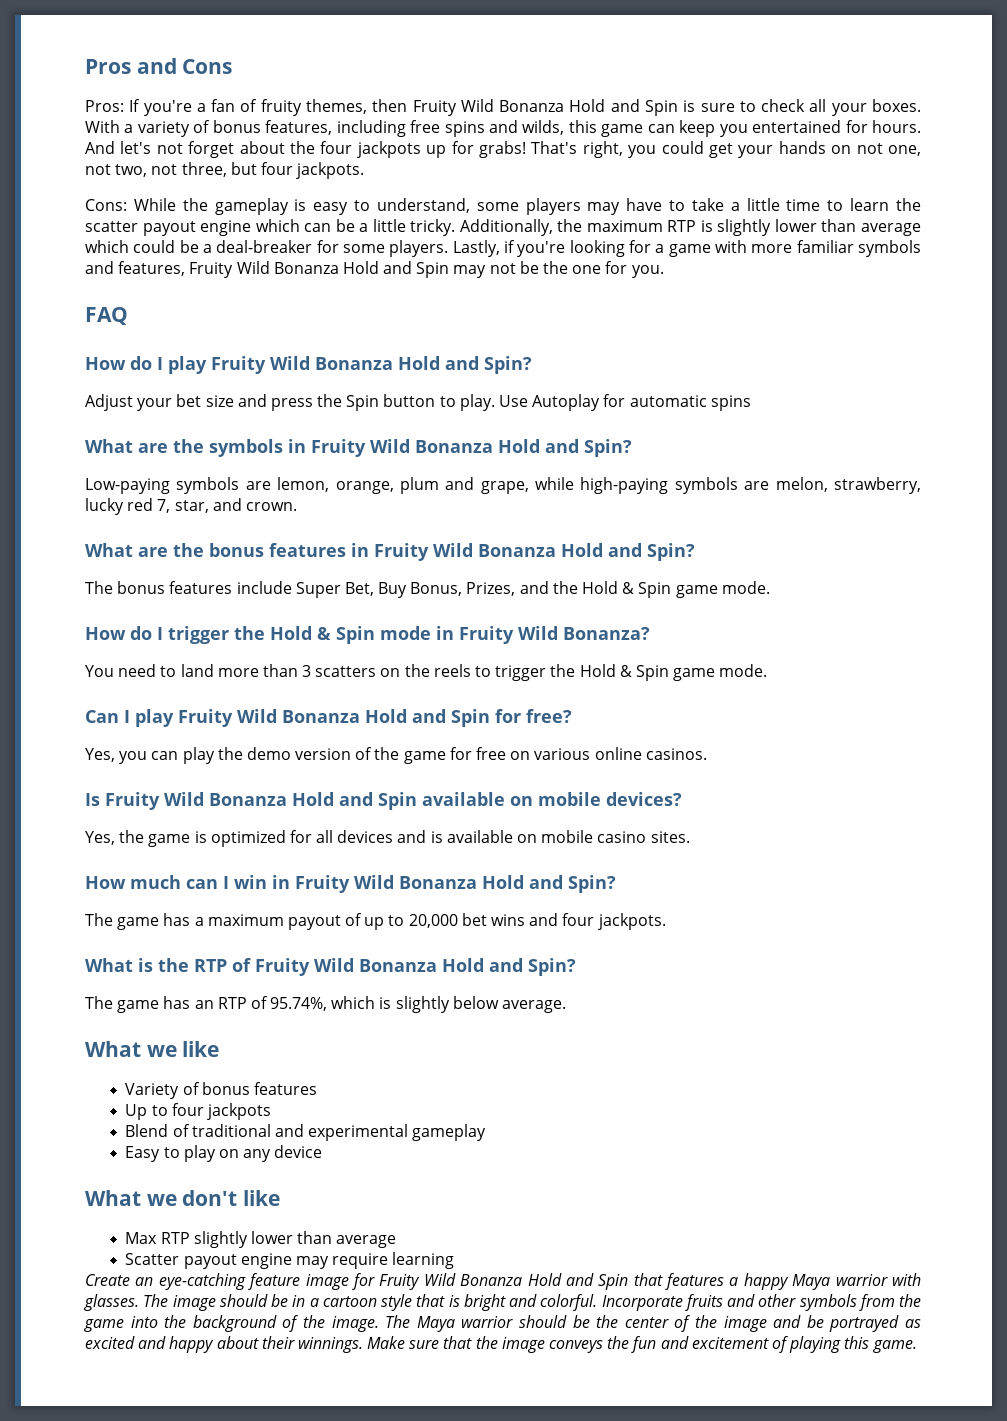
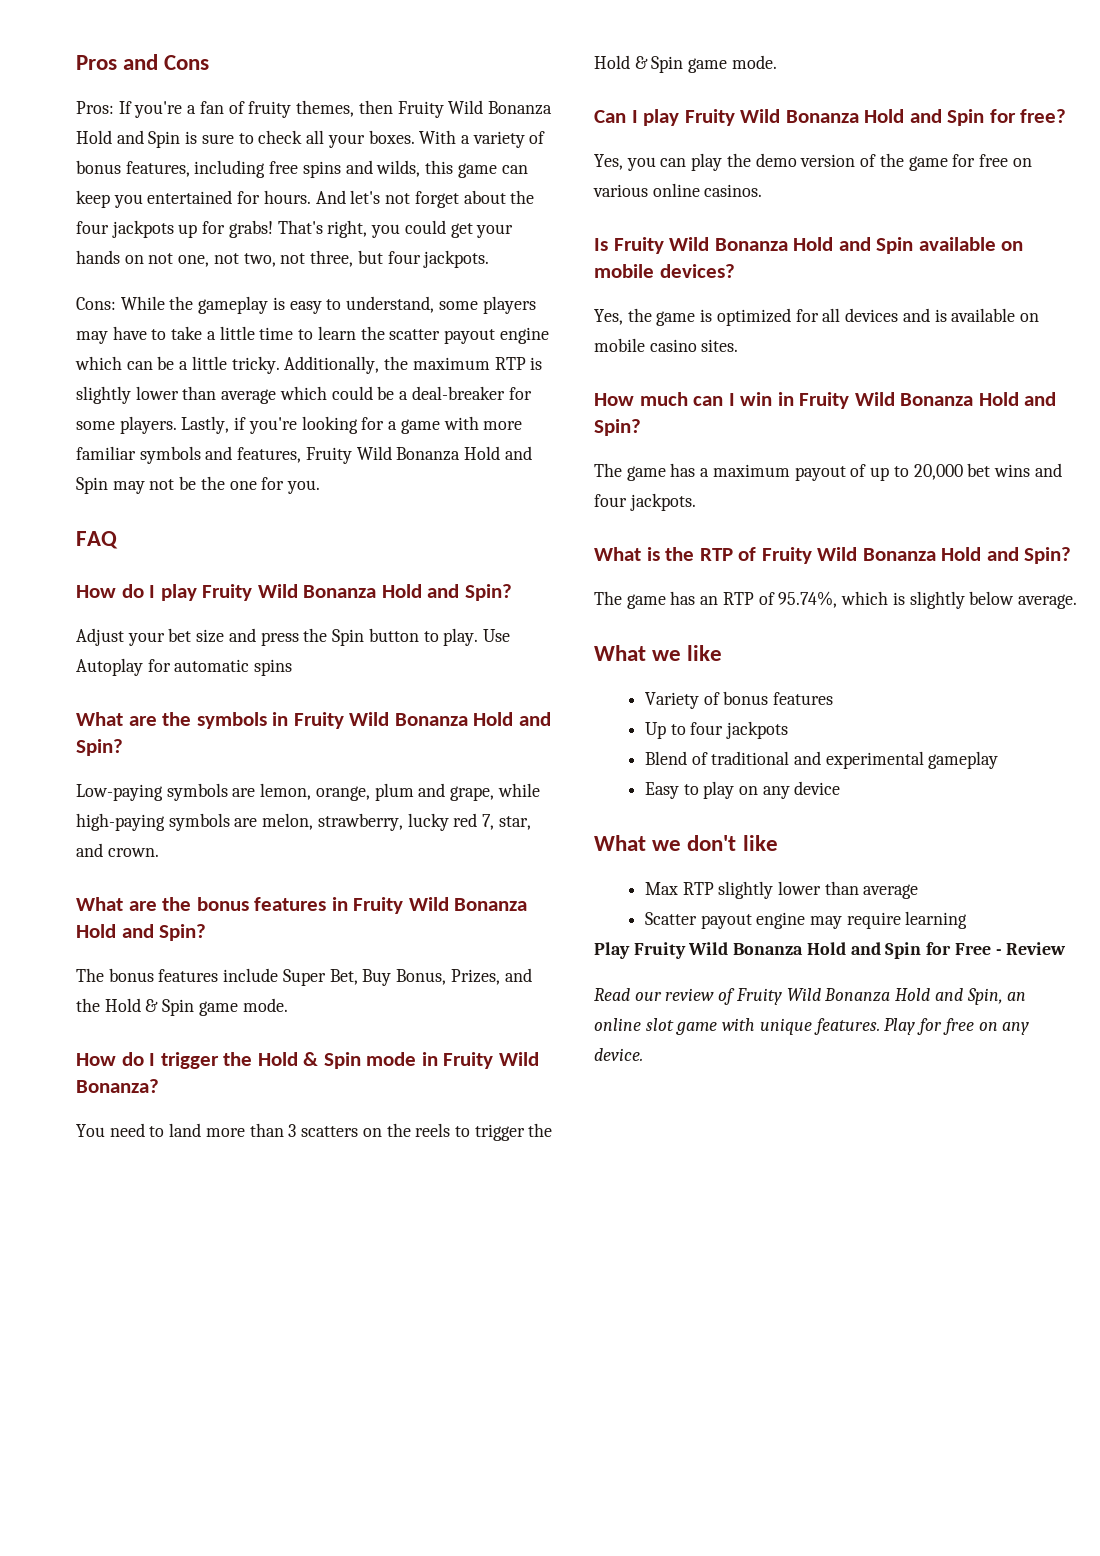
- Create an eye-catching feature image for Fruity Wild Bonanza Hold and Spin that features a happy Maya warrior with glasses. The image should be in a cartoon style that is bright and colorful. Incorporate fruits and other symbols from the game into the background of the image. The Maya warrior should be the center of the image and be portrayed as excited and happy about their winnings. Make sure that the image conveys the fun and excitement of playing this game.
+ Play Fruity Wild Bonanza Hold and Spin for Free - Review
+ Read our review of Fruity Wild Bonanza Hold and Spin, an online slot game with unique features. Play for free on any device.

